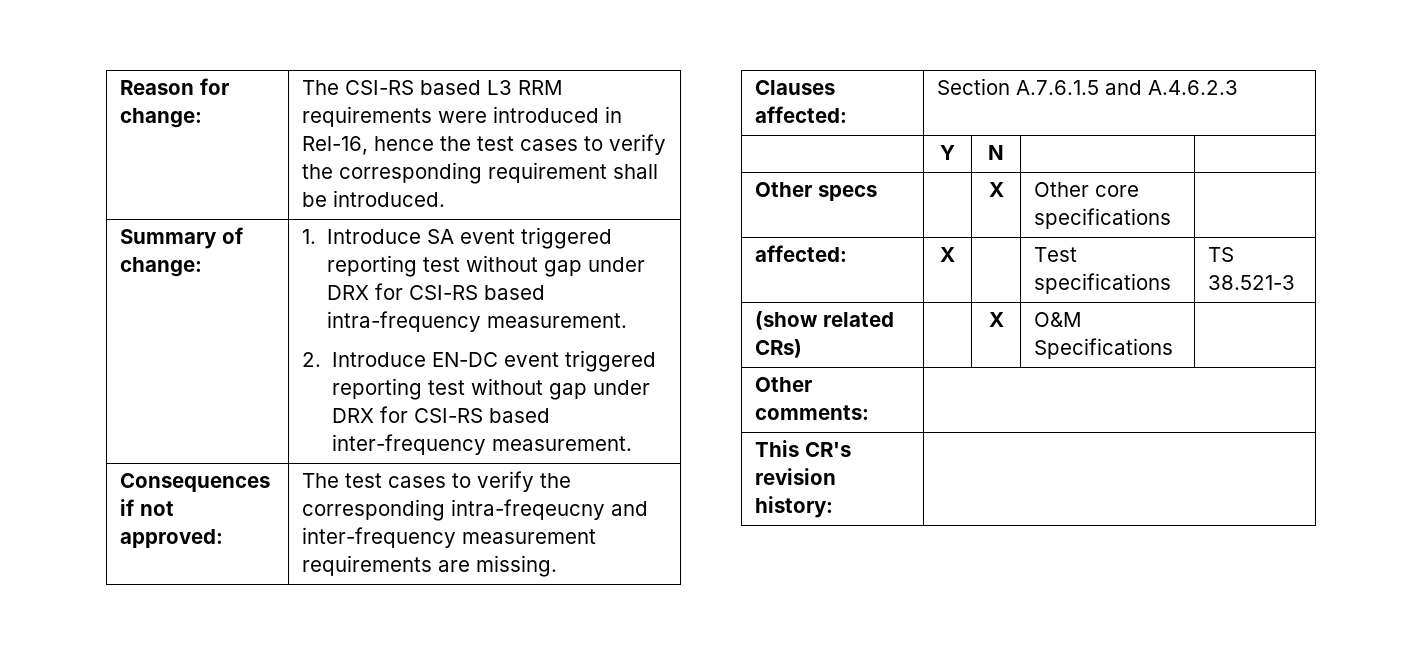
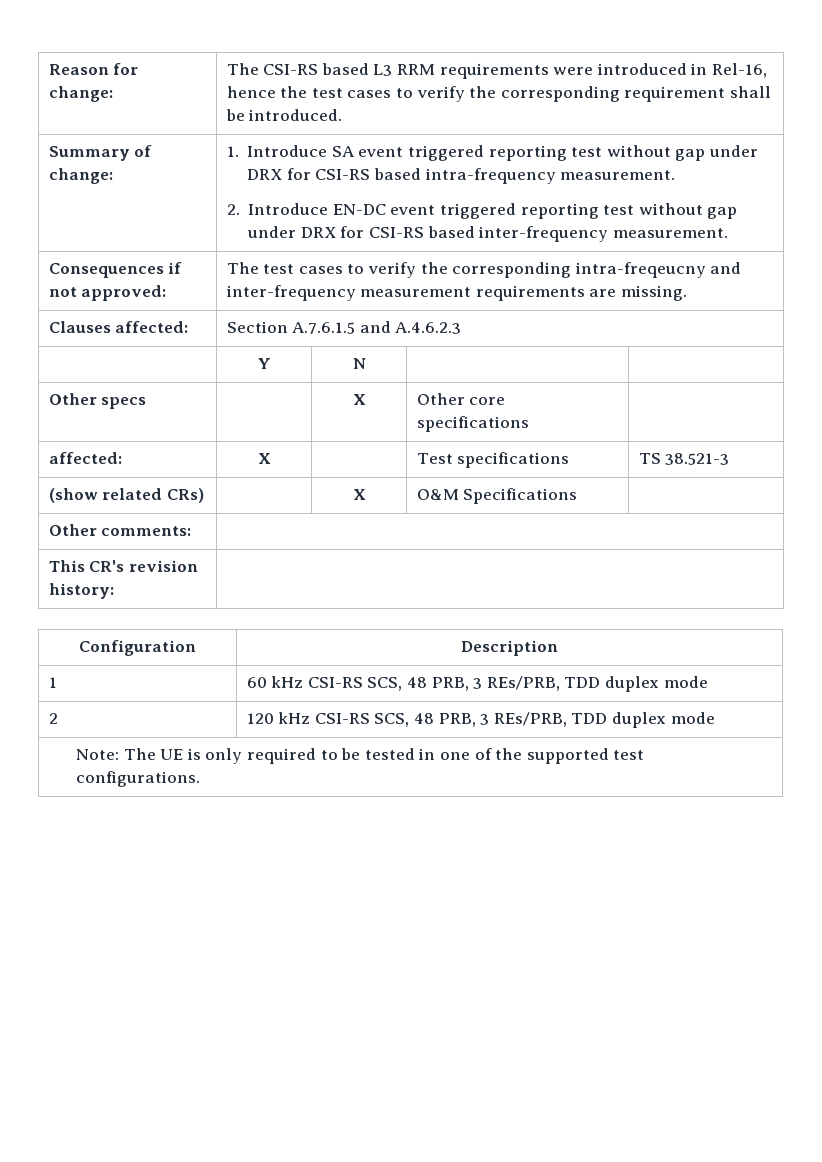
+ Configuration | Description
+ 1 | 60 kHz CSI-RS SCS, 48 PRB, 3 REs/PRB, TDD duplex mode
+ 2 | 120 kHz CSI-RS SCS, 48 PRB, 3 REs/PRB, TDD duplex mode
+ Note: The UE is only required to be tested in one of the supported test configurations.

